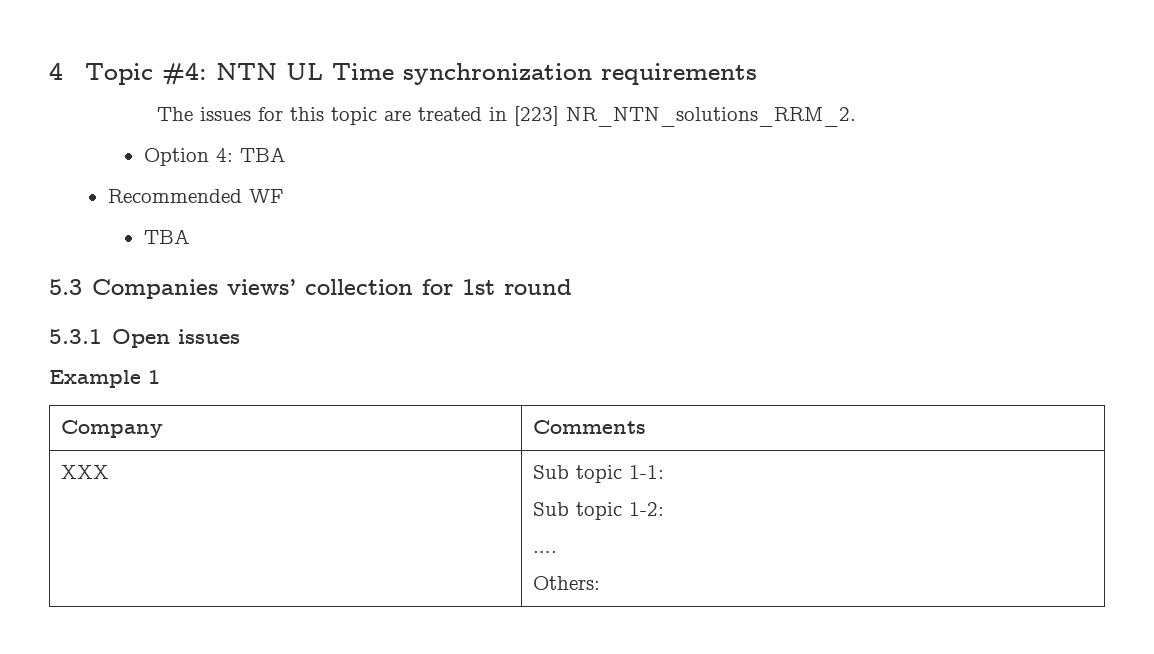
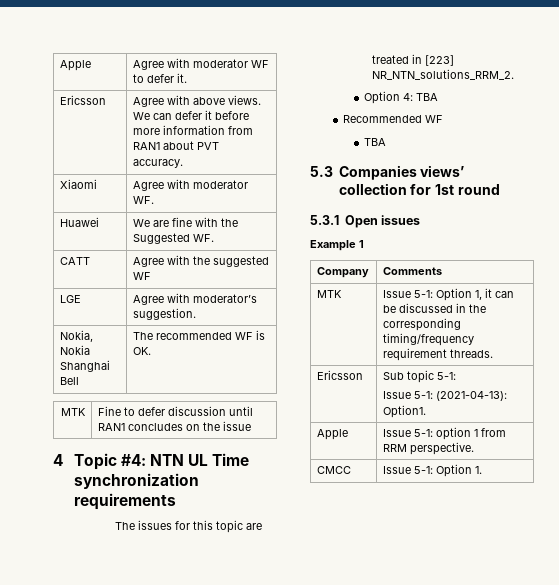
+ Apple | Agree with moderator WF to defer it.
+ Ericsson | Agree with above views. We can defer it before more information from RAN1 about PVT accuracy.
+ Xiaomi | Agree with moderator WF.
+ Huawei | We are fine with the Suggested WF.
+ CATT | Agree with the suggested WF
+ LGE | Agree with moderator’s suggestion.
+ Nokia, Nokia Shanghai Bell | The recommended WF is OK.
+ MTK | Fine to defer discussion until RAN1 concludes on the issue
- XXX | Sub topic 1-1:
- Sub topic 1-2:
- ….
- Others:
+ MTK | Issue 5-1: Option 1, it can be discussed in the corresponding timing/frequency requirement threads.
+ Ericsson | Sub topic 5-1:
+ Issue 5-1: (2021-04-13): Option1.
+ Apple | Issue 5-1: option 1 from RRM perspective.
+ CMCC | Issue 5-1: Option 1.

